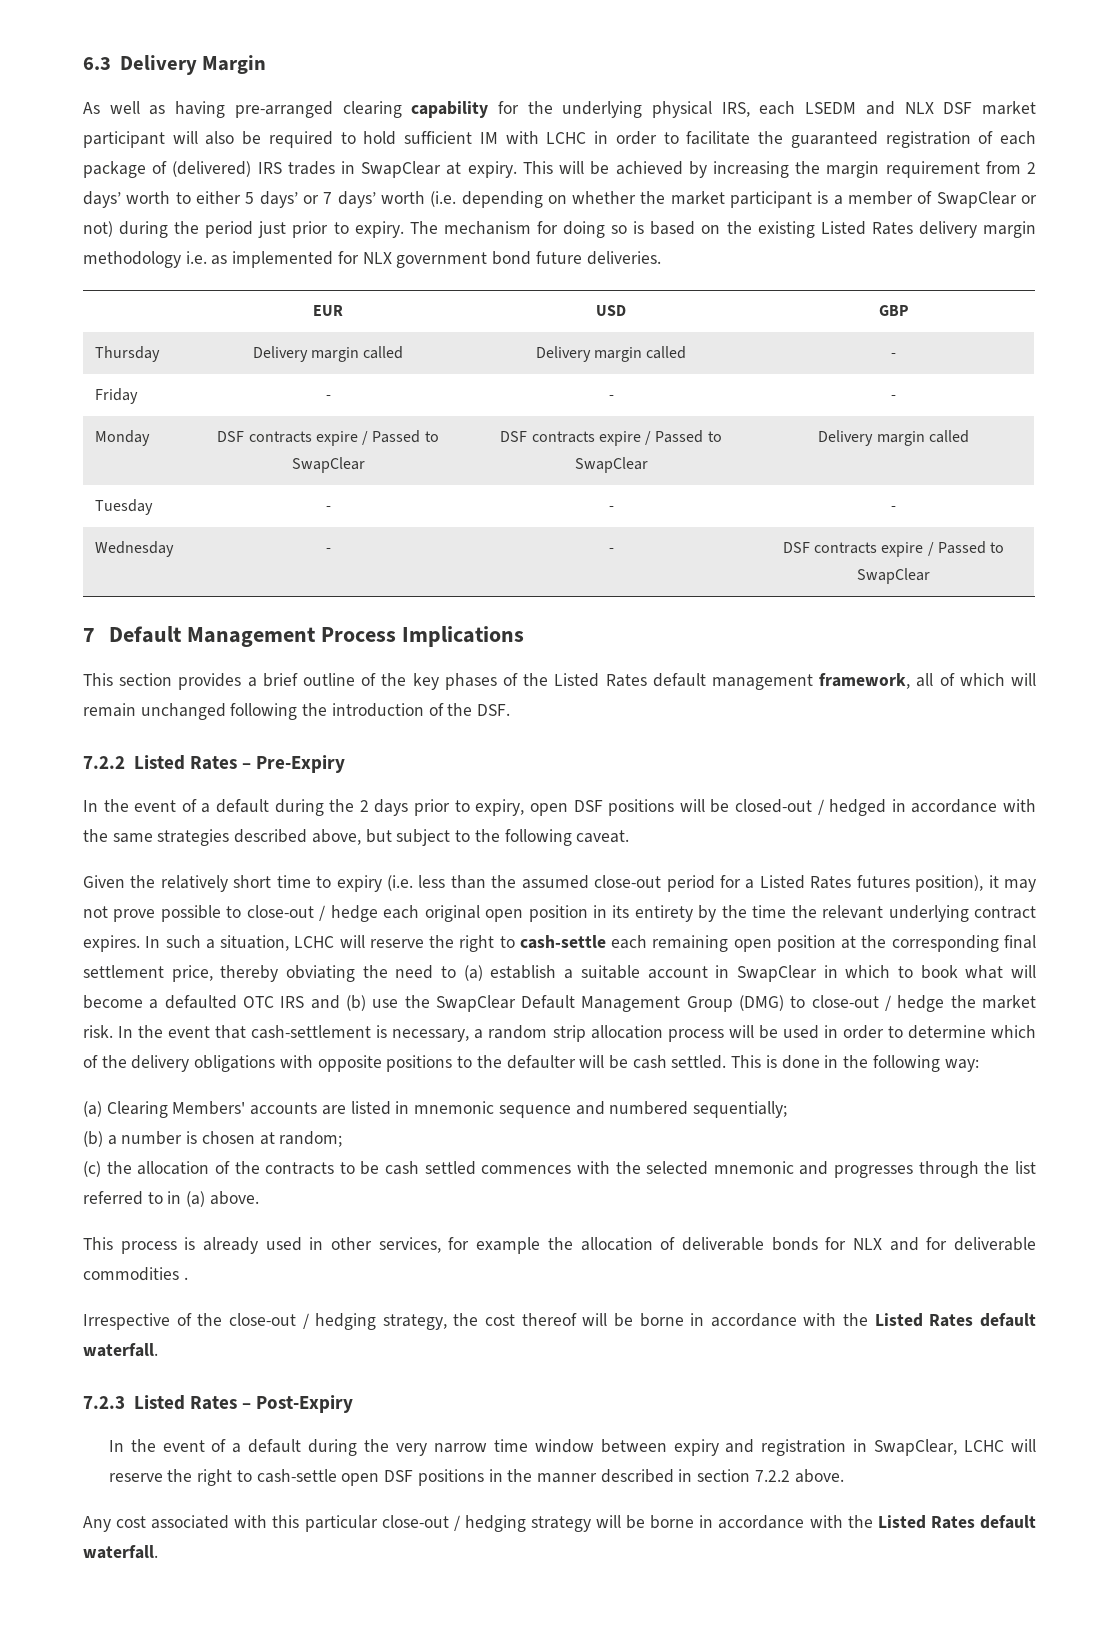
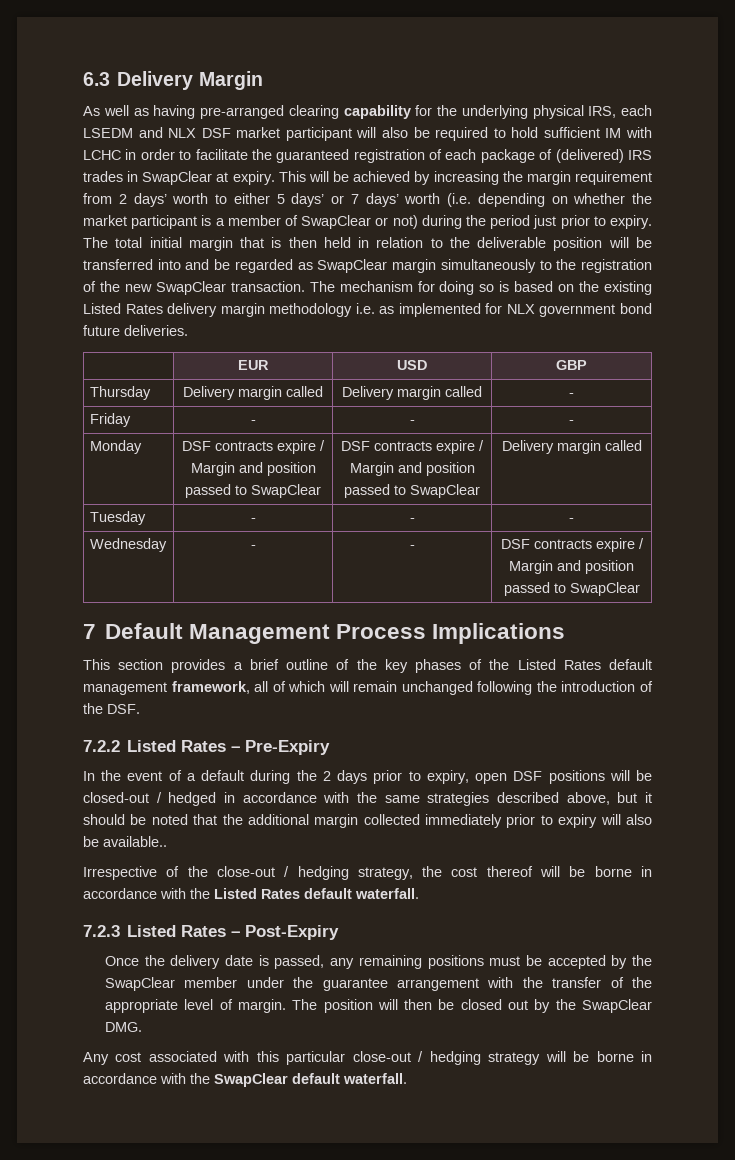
- The mechanism for doing so is based on the existing Listed Rates delivery margin methodology i.e. as implemented for NLX government bond future deliveries.
+ The total initial margin that is then held in relation to the deliverable position will be transferred into and be regarded as SwapClear margin simultaneously to the registration of the new SwapClear transaction. The mechanism for doing so is based on the existing Listed Rates delivery margin methodology i.e. as implemented for NLX government bond future deliveries.
- Monday | DSF contracts expire / Passed to SwapClear | DSF contracts expire / Passed to SwapClear | Delivery margin called
+ Monday | DSF contracts expire / Margin and position passed to SwapClear | DSF contracts expire / Margin and position passed to SwapClear | Delivery margin called
- Wednesday | - | - | DSF contracts expire / Passed to SwapClear
+ Wednesday | - | - | DSF contracts expire / Margin and position passed to SwapClear
- In the event of a default during the 2 days prior to expiry, open DSF positions will be closed-out / hedged in accordance with the same strategies described above, but subject to the following caveat.
- Given the relatively short time to expiry (i.e. less than the assumed close-out period for a Listed Rates futures position), it may not prove possible to close-out / hedge each original open position in its entirety by the time the relevant underlying contract expires. In such a situation, LCHC will reserve the right to cash-settle each remaining open position at the corresponding final settlement price, thereby obviating the need to (a) establish a suitable account in SwapClear in which to book what will become a defaulted OTC IRS and (b) use the SwapClear Default Management Group (DMG) to close-out / hedge the market risk. In the event that cash-settlement is necessary, a random strip allocation process will be used in order to determine which of the delivery obligations with opposite positions to the defaulter will be cash settled. This is done in the following way:
- (a) Clearing Members' accounts are listed in mnemonic sequence and numbered sequentially;
- (b) a number is chosen at random;
- (c) the allocation of the contracts to be cash settled commences with the selected mnemonic and progresses through the list referred to in (a) above.
- This process is already used in other services, for example the allocation of deliverable bonds for NLX and for deliverable commodities .
+ In the event of a default during the 2 days prior to expiry, open DSF positions will be closed-out / hedged in accordance with the same strategies described above, but it should be noted that the additional margin collected immediately prior to expiry will also be available..
- In the event of a default during the very narrow time window between expiry and registration in SwapClear, LCHC will reserve the right to cash-settle open DSF positions in the manner described in section 7.2.2 above.
+ Once the delivery date is passed, any remaining positions must be accepted by the SwapClear member under the guarantee arrangement with the transfer of the appropriate level of margin. The position will then be closed out by the SwapClear DMG.
- Any cost associated with this particular close-out / hedging strategy will be borne in accordance with the Listed Rates default waterfall.
+ Any cost associated with this particular close-out / hedging strategy will be borne in accordance with the SwapClear default waterfall.

